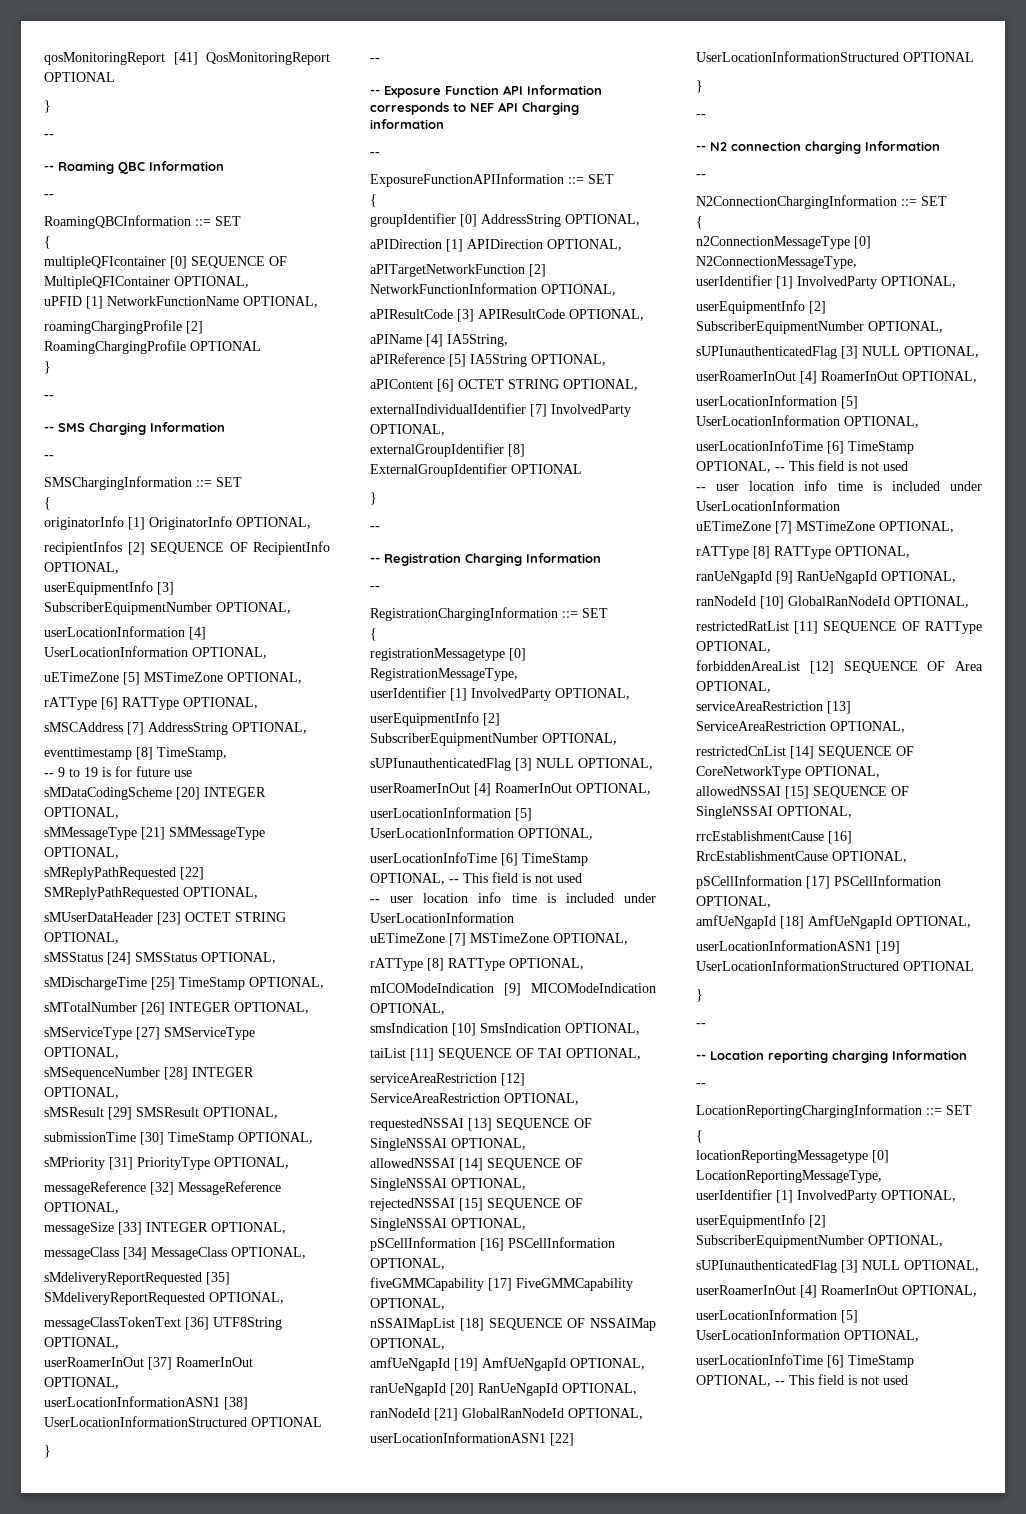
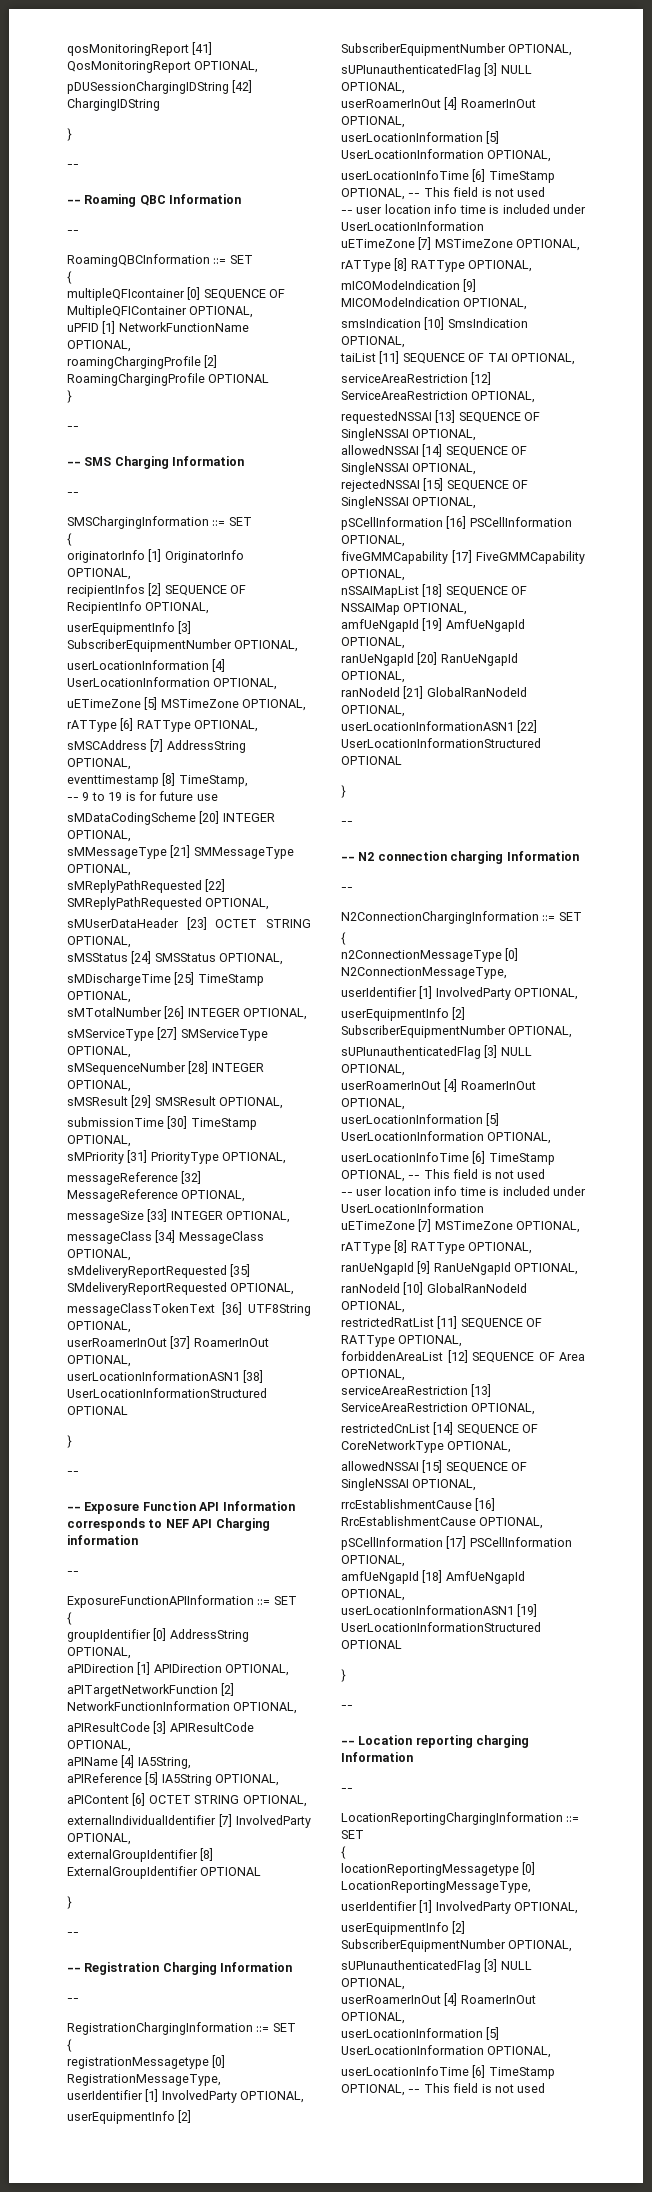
- qosMonitoringReport [41] QosMonitoringReport OPTIONAL
+ qosMonitoringReport [41] QosMonitoringReport OPTIONAL,
+ pDUSessionChargingIDString [42] ChargingIDString

